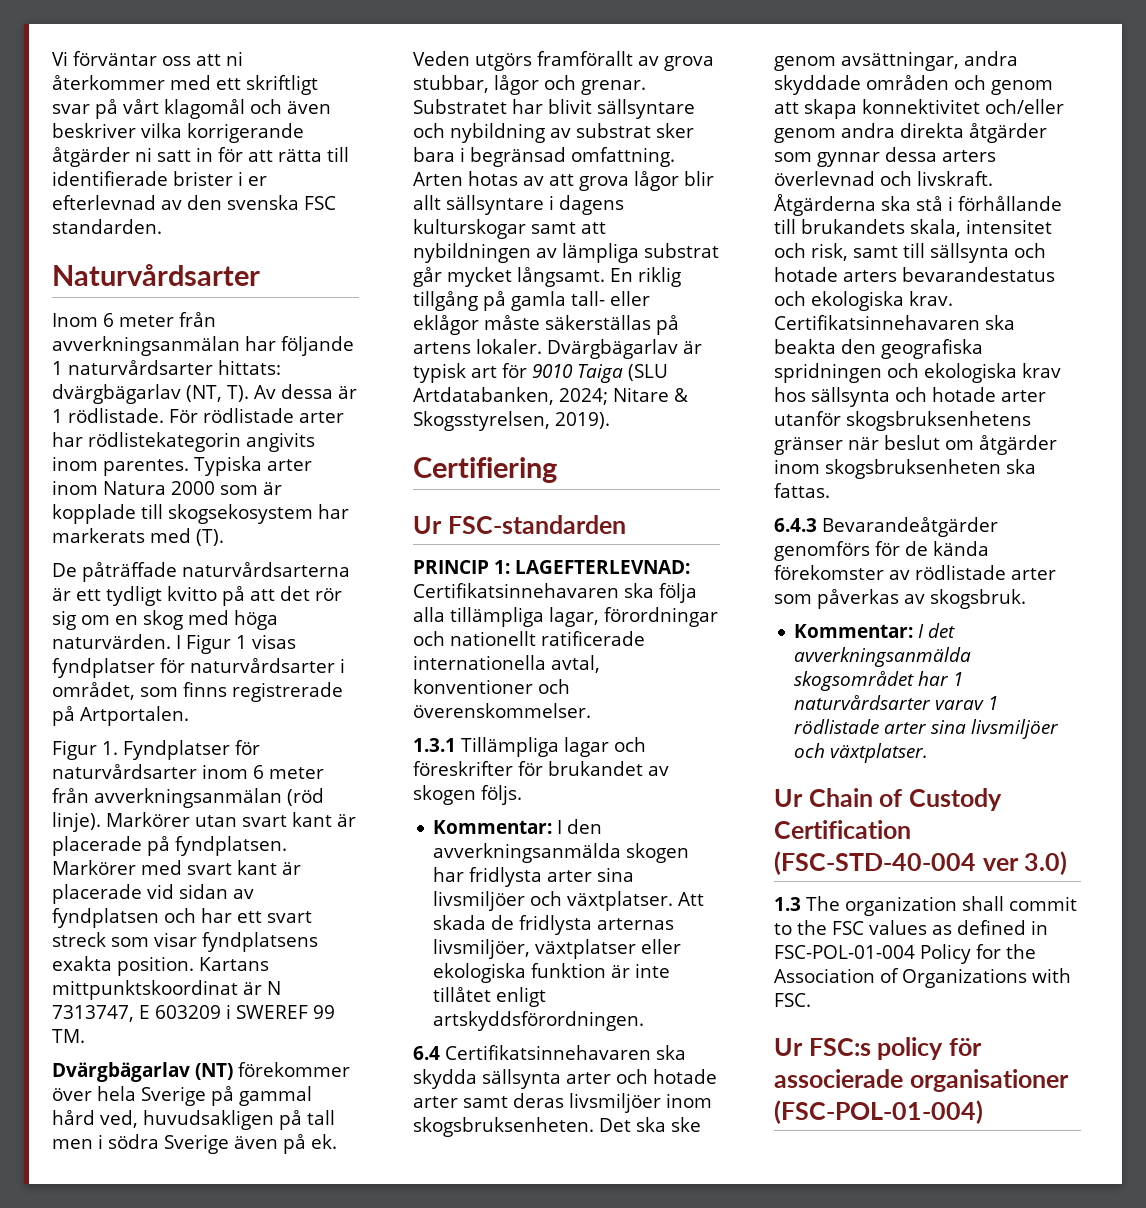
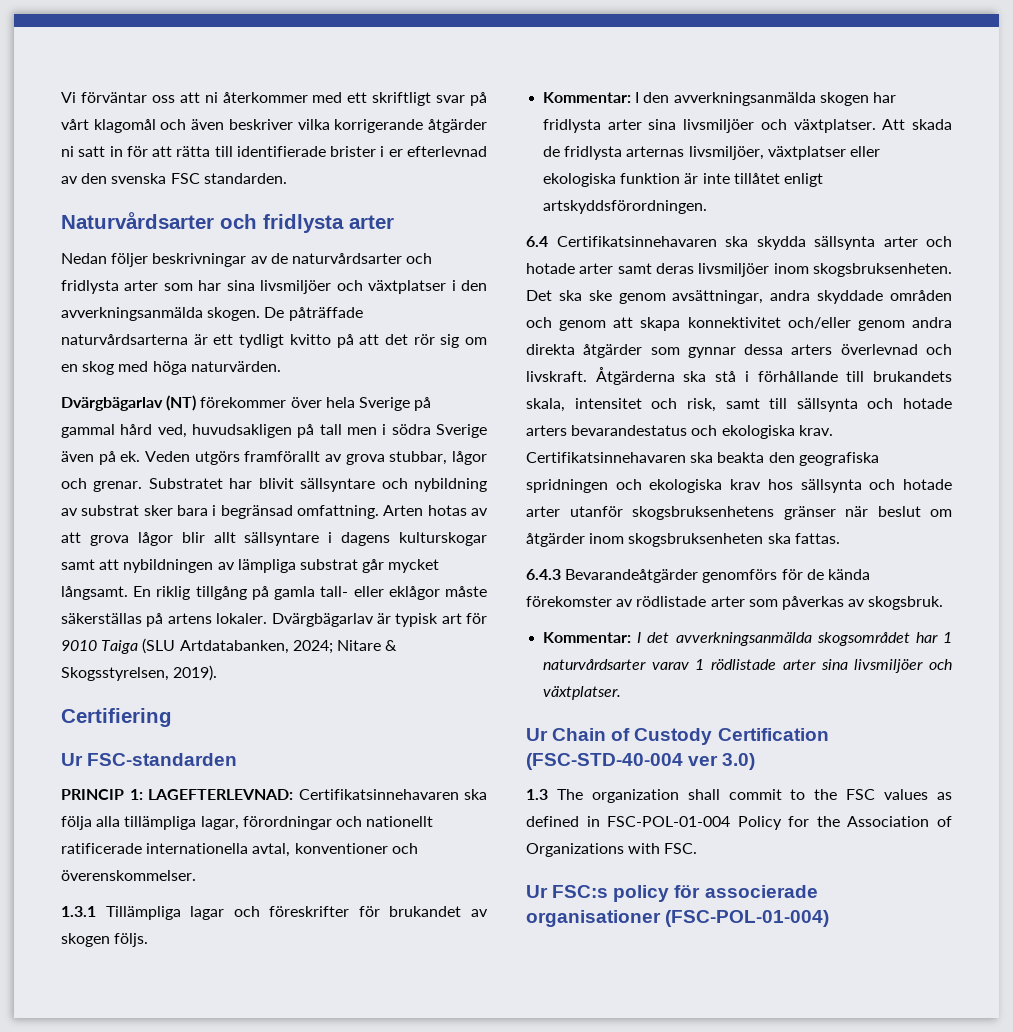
- Naturvårdsarter
- Inom 6 meter från avverkningsanmälan har följande 1 naturvårdsarter hittats: dvärgbägarlav (NT, T). Av dessa är 1 rödlistade. För rödlistade arter har rödlistekategorin angivits inom parentes. Typiska arter inom Natura 2000 som är kopplade till skogsekosystem har markerats med (T).
- De påträffade naturvårdsarterna är ett tydligt kvitto på att det rör sig om en skog med höga naturvärden. I Figur 1 visas fyndplatser för naturvårdsarter i området, som finns registrerade på Artportalen.
- Figur 1. Fyndplatser för naturvårdsarter inom 6 meter från avverkningsanmälan (röd linje). Markörer utan svart kant är placerade på fyndplatsen. Markörer med svart kant är placerade vid sidan av fyndplatsen och har ett svart streck som visar fyndplatsens exakta position. Kartans mittpunktskoordinat är N 7313747, E 603209 i SWEREF 99 TM.
+ Naturvårdsarter och fridlysta arter
+ Nedan följer beskrivningar av de naturvårdsarter och fridlysta arter som har sina livsmiljöer och växtplatser i den avverkningsanmälda skogen. De påträffade naturvårdsarterna är ett tydligt kvitto på att det rör sig om en skog med höga naturvärden.

